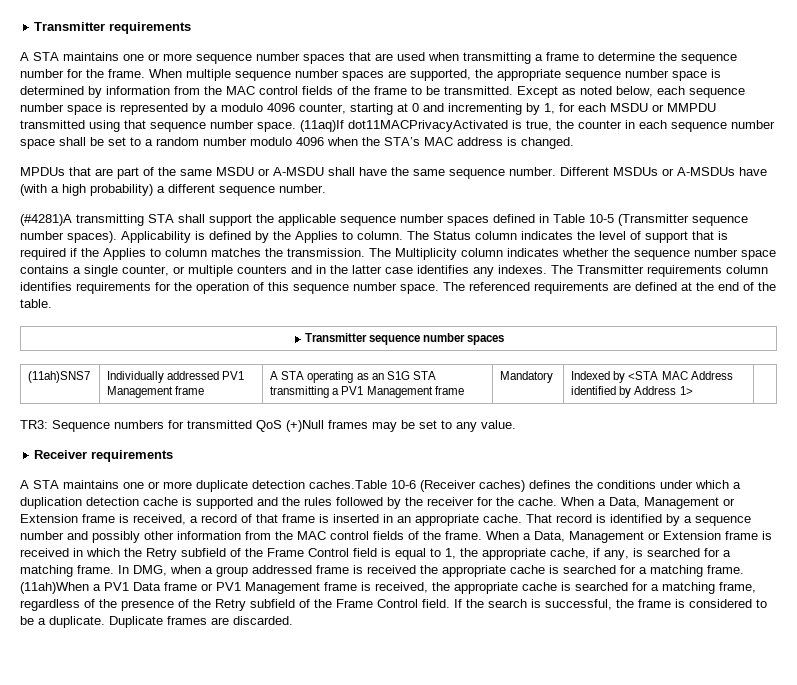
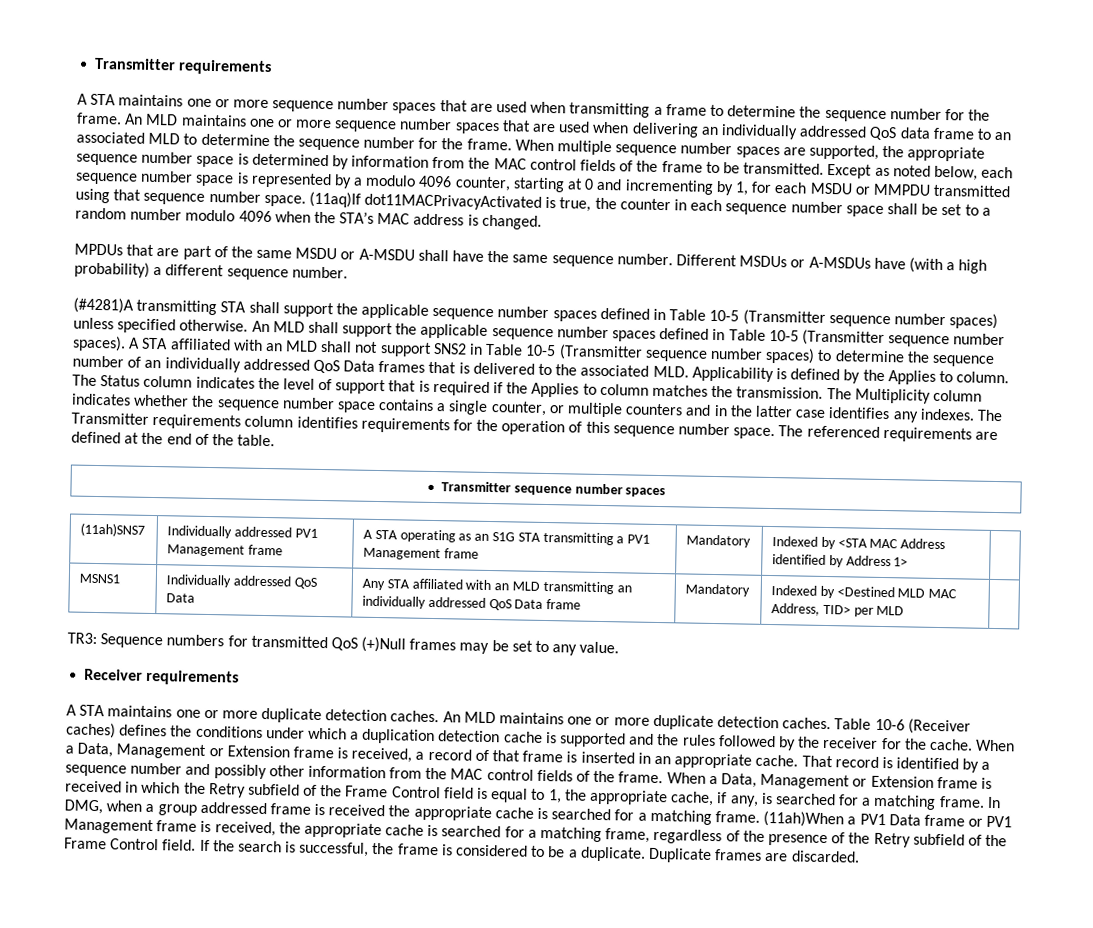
+ An MLD maintains one or more sequence number spaces that are used when delivering an individually addressed QoS data frame to an associated MLD to determine the sequence number for the frame.
- (#4281)A transmitting STA shall support the applicable sequence number spaces defined in Table 10-5 (Transmitter sequence number spaces). Applicability is defined by the Applies to column.
+ (#4281)A transmitting STA shall support the applicable sequence number spaces defined in Table 10-5 (Transmitter sequence number spaces) unless specified otherwise. An MLD shall support the applicable sequence number spaces defined in Table 10-5 (Transmitter sequence number spaces). A STA affiliated with an MLD shall not support SNS2 in Table 10-5 (Transmitter sequence number spaces) to determine the sequence number of an individually addressed QoS Data frames that is delivered to the associated MLD. Applicability is defined by the Applies to column.
+ MSNS1 | Individually addressed QoS Data | Any STA affiliated with an MLD transmitting an individually addressed QoS Data frame | Mandatory | Indexed by <Destined MLD MAC Address, TID> per MLD |
- A STA maintains one or more duplicate detection caches.Table 10-6 (Receiver caches) defines the conditions under which a duplication detection cache is supported and the rules followed by the receiver for the cache.
+ A STA maintains one or more duplicate detection caches. An MLD maintains one or more duplicate detection caches. Table 10-6 (Receiver caches) defines the conditions under which a duplication detection cache is supported and the rules followed by the receiver for the cache.

